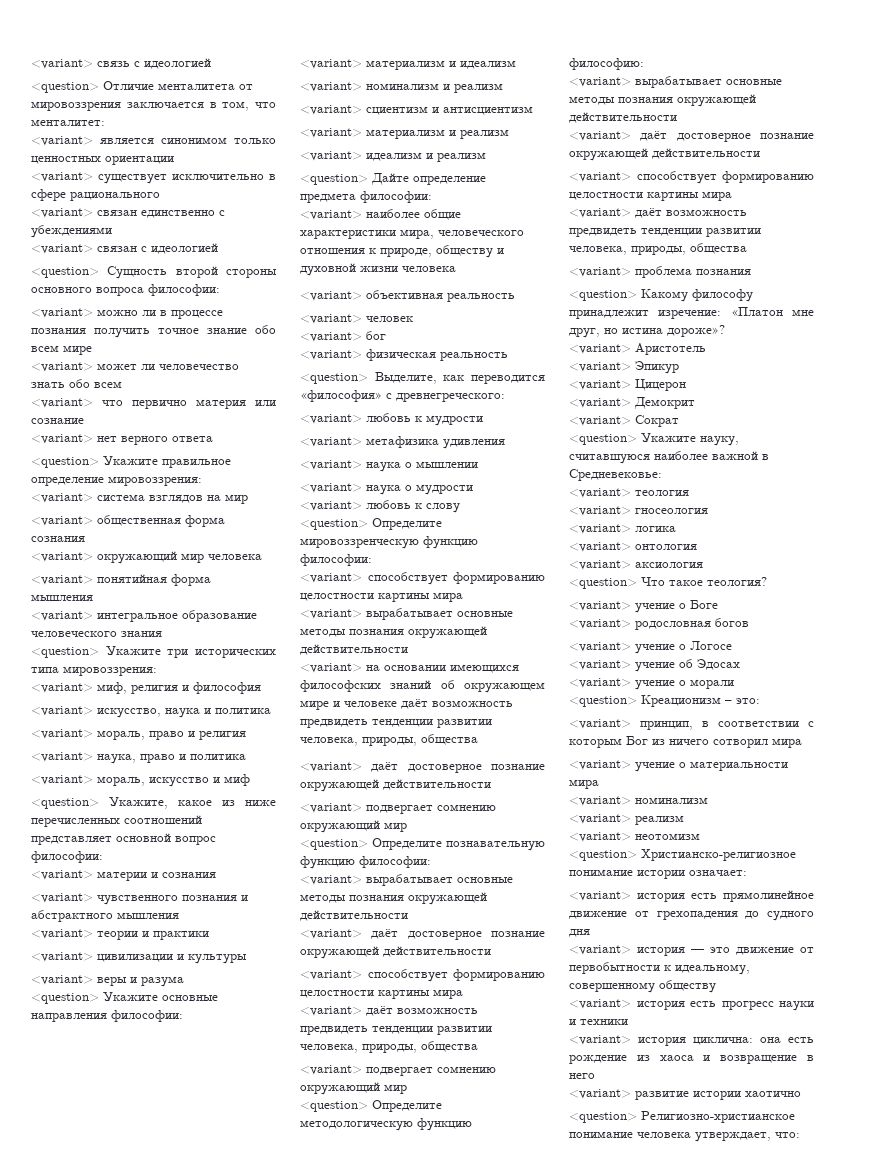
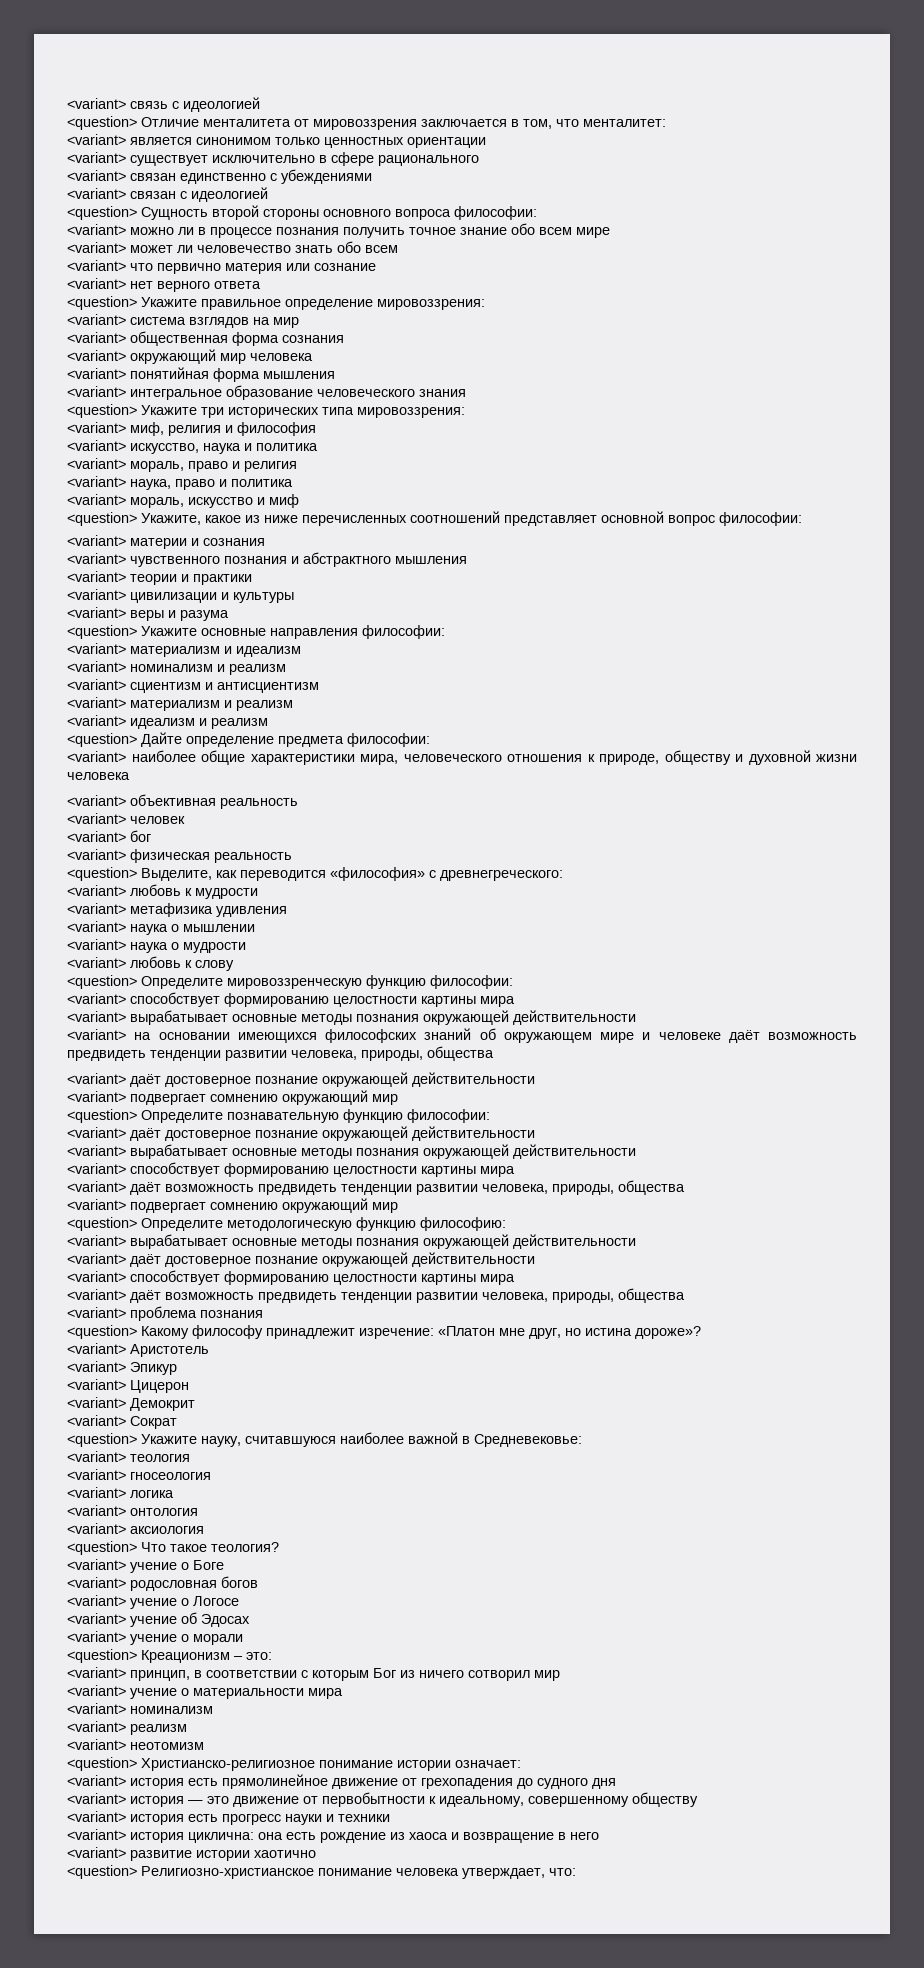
  <question> Определите познавательную функцию философии:
+ <variant> даёт достоверное познание окружающей действительности
  <variant> вырабатывает основные методы познания окружающей действительности
- <variant> даёт достоверное познание окружающей действительности
- <variant> принцип, в соответствии с которым Бог из ничего сотворил мира
+ <variant> принцип, в соответствии с которым Бог из ничего сотворил мир

